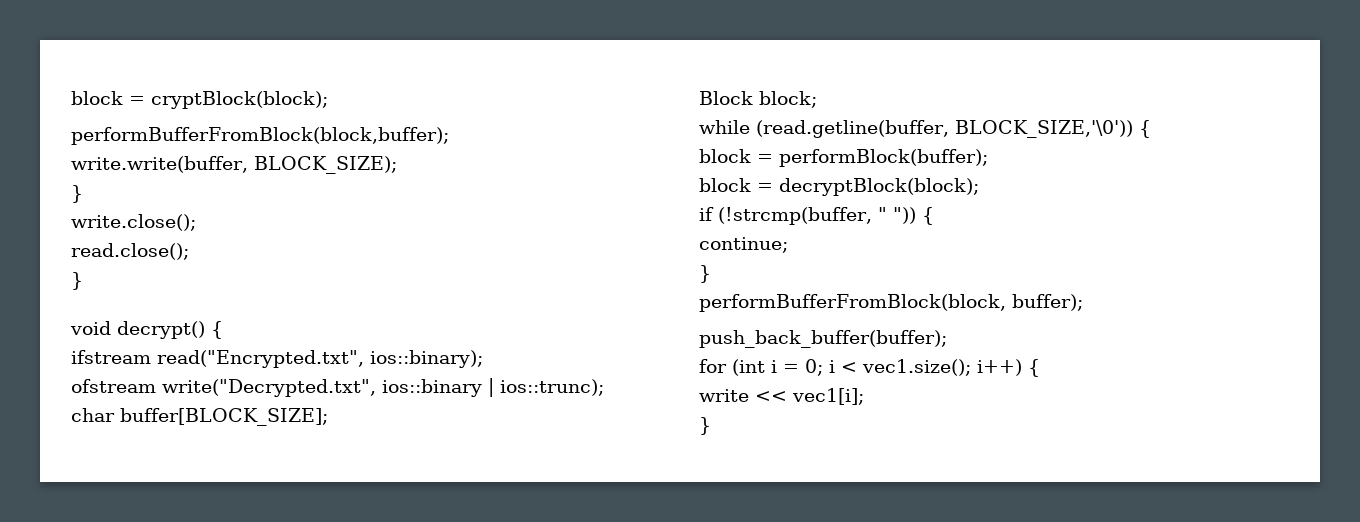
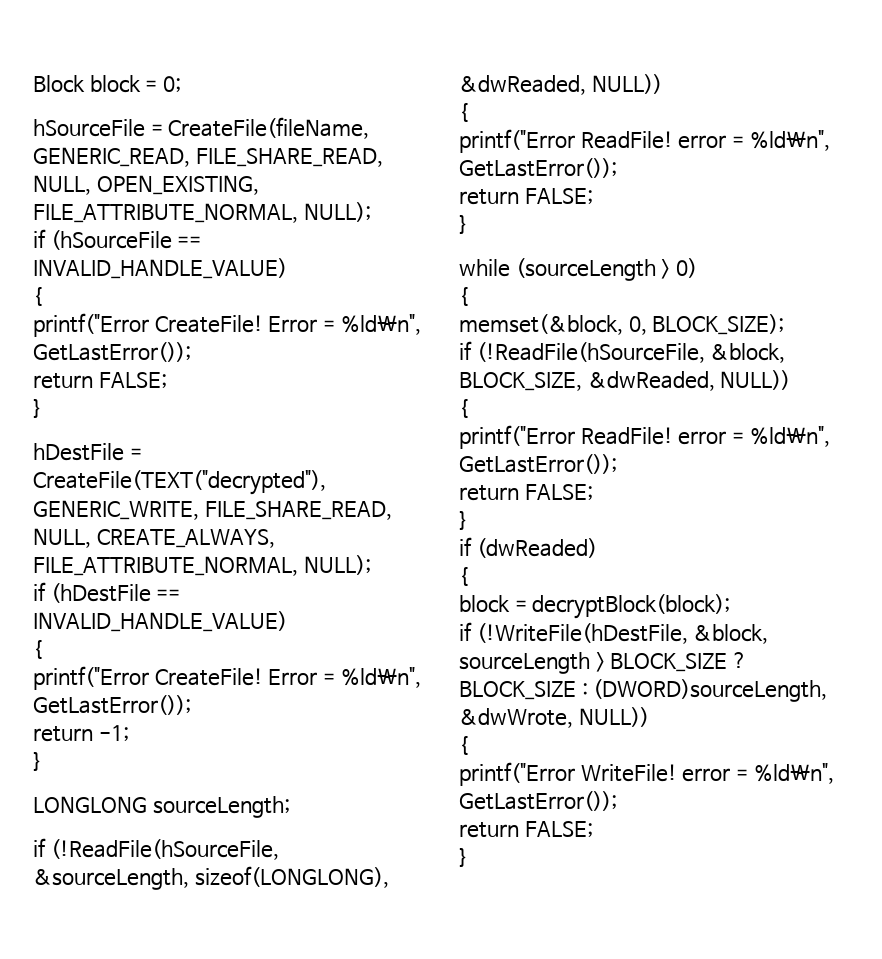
- block = cryptBlock(block);
- performBufferFromBlock(block,buffer);
- write.write(buffer, BLOCK_SIZE);
+ Block block = 0;
+ hSourceFile = CreateFile(fileName, GENERIC_READ, FILE_SHARE_READ, NULL, OPEN_EXISTING, FILE_ATTRIBUTE_NORMAL, NULL);
+ if (hSourceFile == INVALID_HANDLE_VALUE)
+ {
+ printf("Error CreateFile! Error = %ld\n", GetLastError());
+ return FALSE;
  }
- write.close();
- read.close();
+ hDestFile = CreateFile(TEXT("decrypted"), GENERIC_WRITE, FILE_SHARE_READ, NULL, CREATE_ALWAYS, FILE_ATTRIBUTE_NORMAL, NULL);
+ if (hDestFile == INVALID_HANDLE_VALUE)
+ {
+ printf("Error CreateFile! Error = %ld\n", GetLastError());
+ return -1;
  }
- void decrypt() {
- ifstream read("Encrypted.txt", ios::binary);
- ofstream write("Decrypted.txt", ios::binary | ios::trunc);
- char buffer[BLOCK_SIZE];
- Block block;
- while (read.getline(buffer, BLOCK_SIZE,'\0')) {
- block = performBlock(buffer);
+ LONGLONG sourceLength;
+ if (!ReadFile(hSourceFile, &sourceLength, sizeof(LONGLONG), &dwReaded, NULL))
+ {
+ printf("Error ReadFile! error = %ld\n", GetLastError());
+ return FALSE;
+ }
+ while (sourceLength > 0)
+ {
+ memset(&block, 0, BLOCK_SIZE);
+ if (!ReadFile(hSourceFile, &block, BLOCK_SIZE, &dwReaded, NULL))
+ {
+ printf("Error ReadFile! error = %ld\n", GetLastError());
+ return FALSE;
+ }
+ if (dwReaded)
+ {
  block = decryptBlock(block);
- if (!strcmp(buffer, " ")) {
- continue;
- }
- performBufferFromBlock(block, buffer);
- push_back_buffer(buffer);
- for (int i = 0; i < vec1.size(); i++) {
- write << vec1[i];
+ if (!WriteFile(hDestFile, &block, sourceLength > BLOCK_SIZE ? BLOCK_SIZE : (DWORD)sourceLength, &dwWrote, NULL))
+ {
+ printf("Error WriteFile! error = %ld\n", GetLastError());
+ return FALSE;

